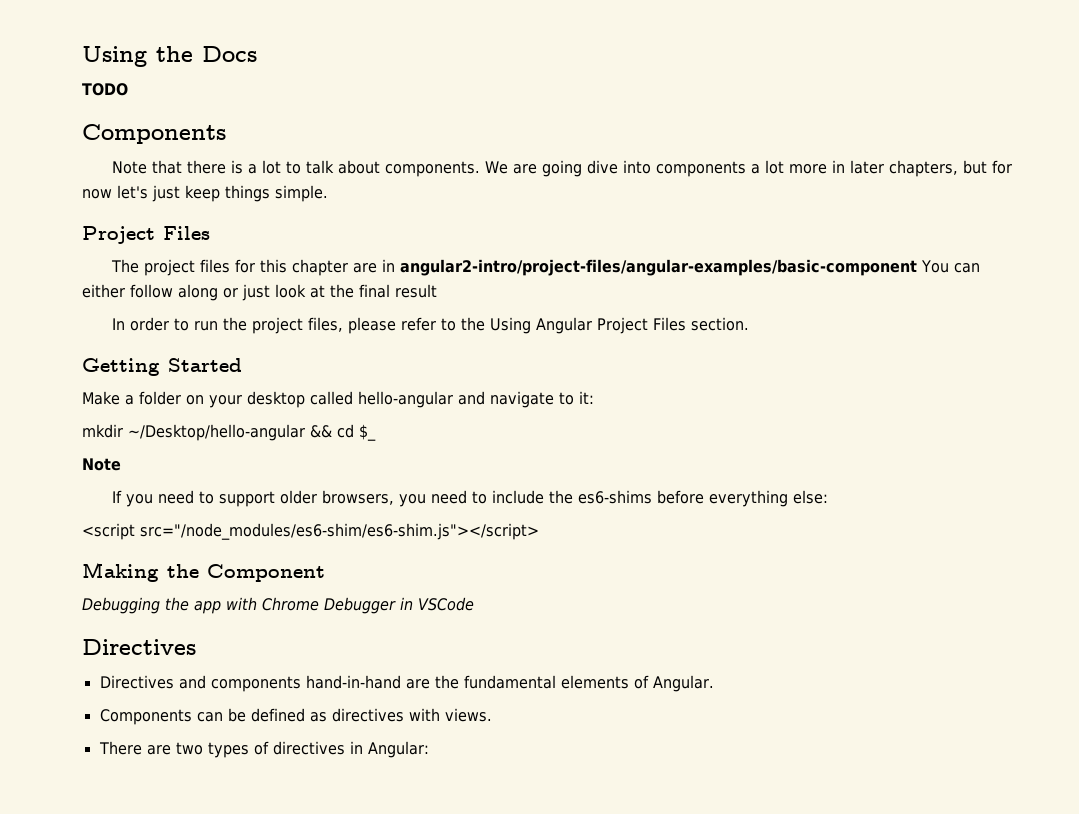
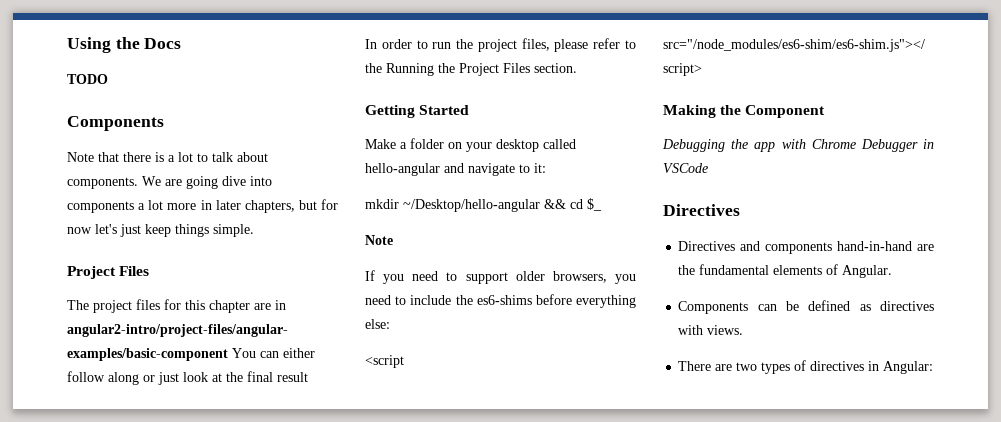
- In order to run the project files, please refer to the Using Angular Project Files section.
+ In order to run the project files, please refer to the Running the Project Files section.

